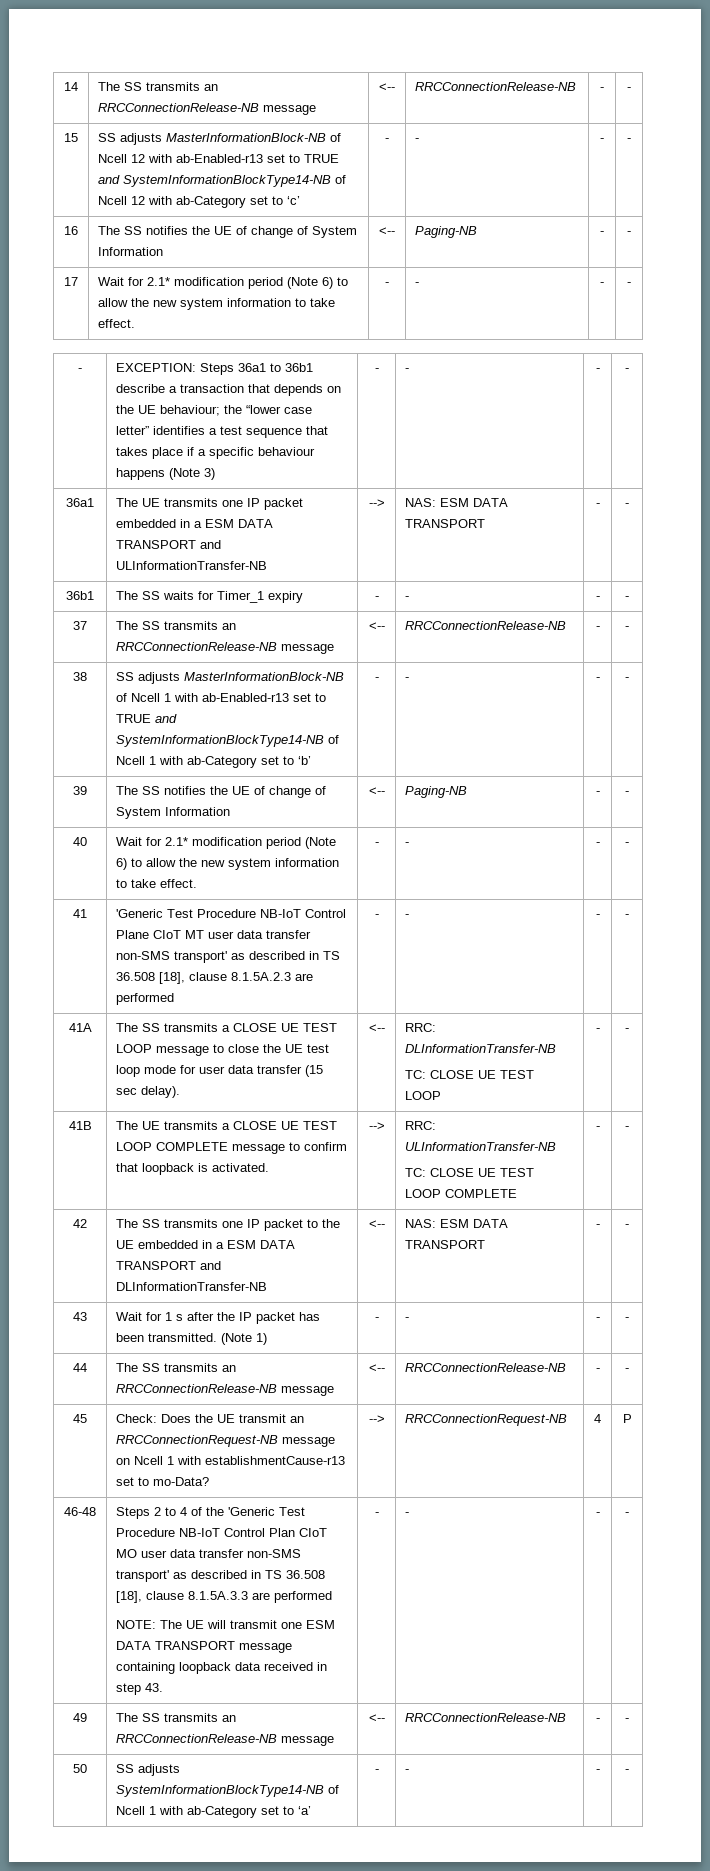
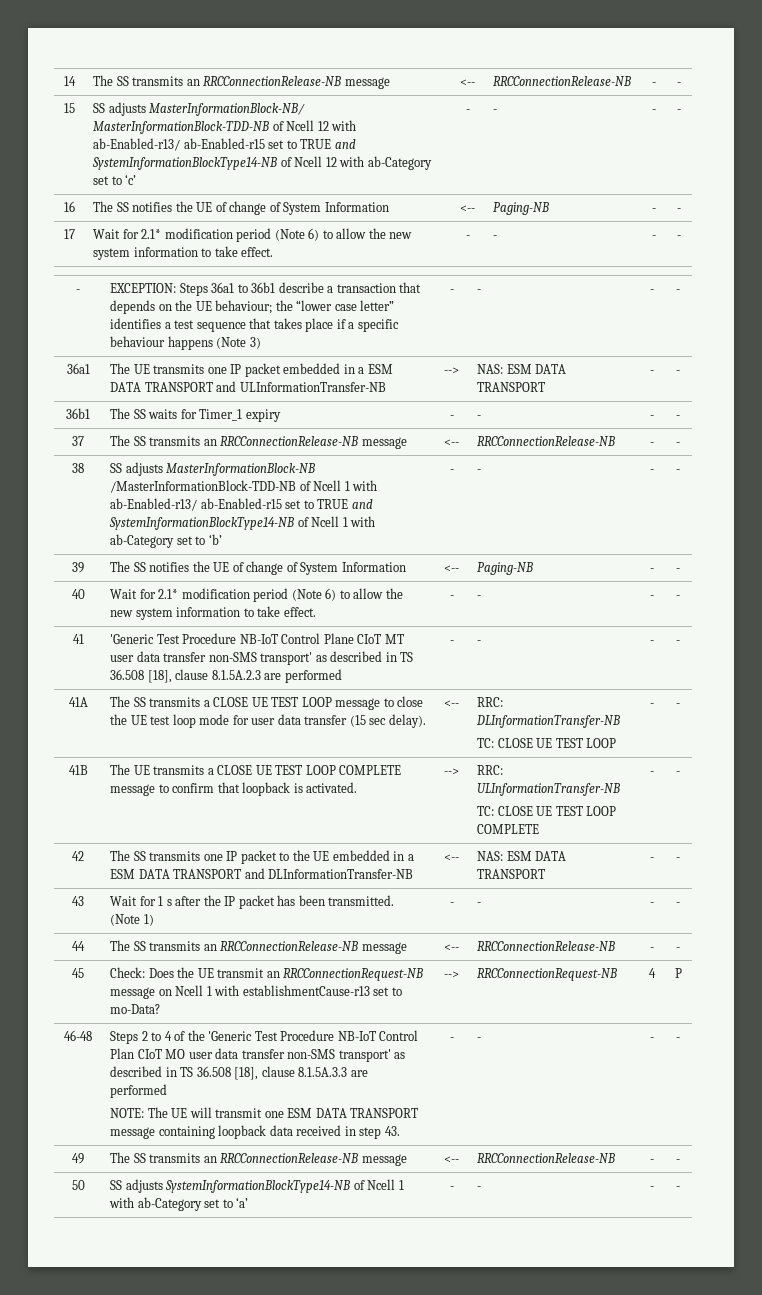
- 15 | SS adjusts MasterInformationBlock-NB of Ncell 12 with ab-Enabled-r13 set to TRUE and SystemInformationBlockType14-NB of Ncell 12 with ab-Category set to ‘c’ | - | - | - | -
+ 15 | SS adjusts MasterInformationBlock-NB/ MasterInformationBlock-TDD-NB of Ncell 12 with ab-Enabled-r13/ ab-Enabled-r15 set to TRUE and SystemInformationBlockType14-NB of Ncell 12 with ab-Category set to ‘c’ | - | - | - | -
- 38 | SS adjusts MasterInformationBlock-NB of Ncell 1 with ab-Enabled-r13 set to TRUE and SystemInformationBlockType14-NB of Ncell 1 with ab-Category set to ‘b’ | - | - | - | -
+ 38 | SS adjusts MasterInformationBlock-NB /MasterInformationBlock-TDD-NB of Ncell 1 with ab-Enabled-r13/ ab-Enabled-r15 set to TRUE and SystemInformationBlockType14-NB of Ncell 1 with ab-Category set to ‘b’ | - | - | - | -

